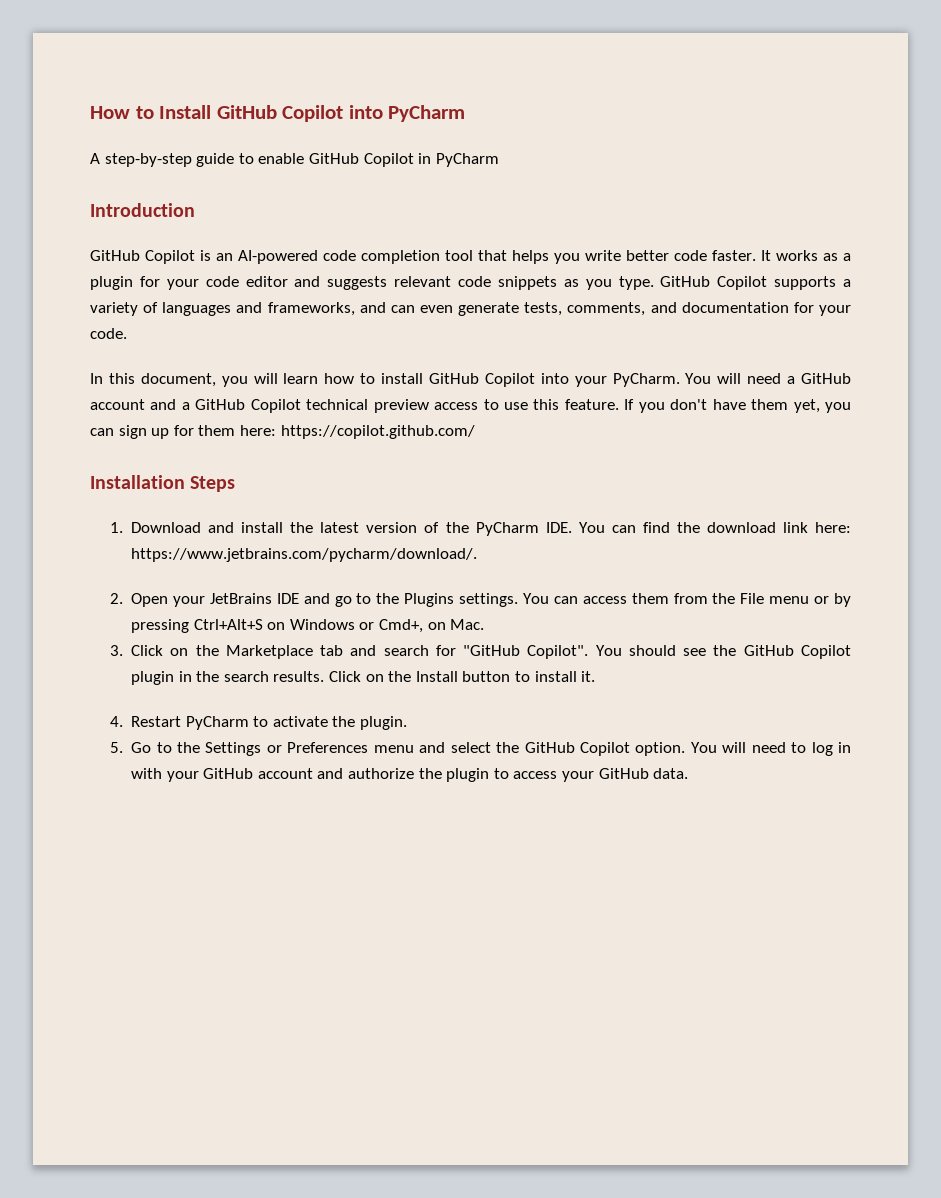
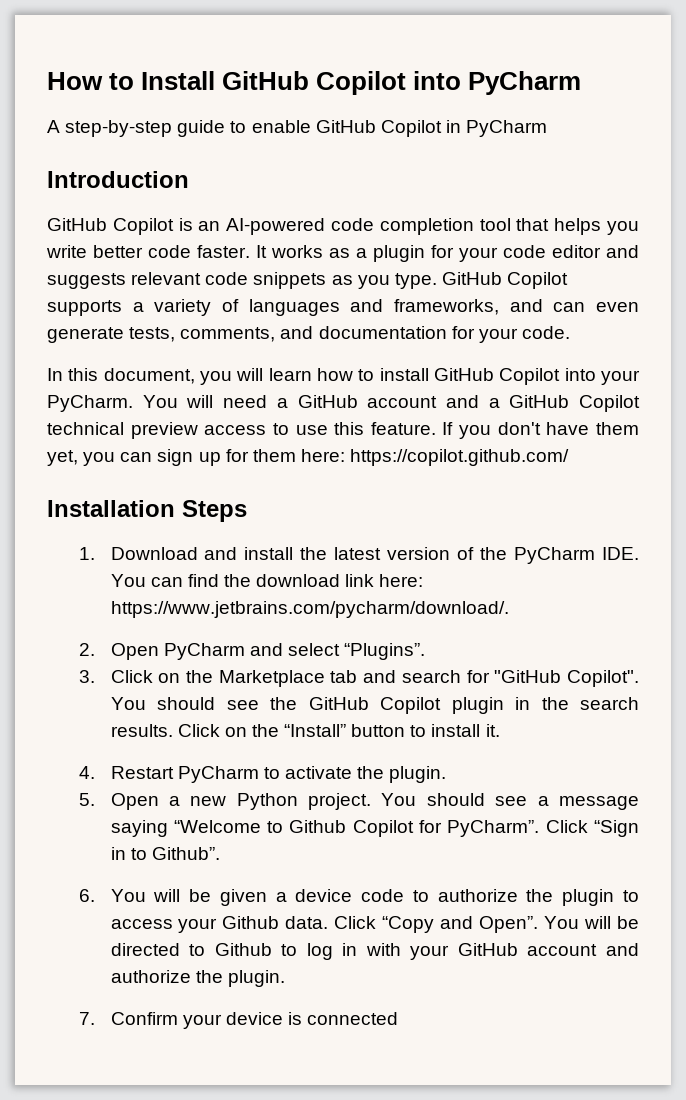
- 2. Open your JetBrains IDE and go to the Plugins settings. You can access them from the File menu or by pressing Ctrl+Alt+S on Windows or Cmd+, on Mac.
+ 2. Open PyCharm and select “Plugins”.
- Click on the Install button to install it.
+ Click on the “Install” button to install it.
- 5. Go to the Settings or Preferences menu and select the GitHub Copilot option. You will need to log in with your GitHub account and authorize the plugin to access your GitHub data.
+ 5. Open a new Python project. You should see a message saying “Welcome to Github Copilot for PyCharm”. Click “Sign in to Github”.
+ 6. You will be given a device code to authorize the plugin to access your Github data. Click “Copy and Open”. You will be directed to Github to log in with your GitHub account and authorize the plugin.
+ 7. Confirm your device is connected

